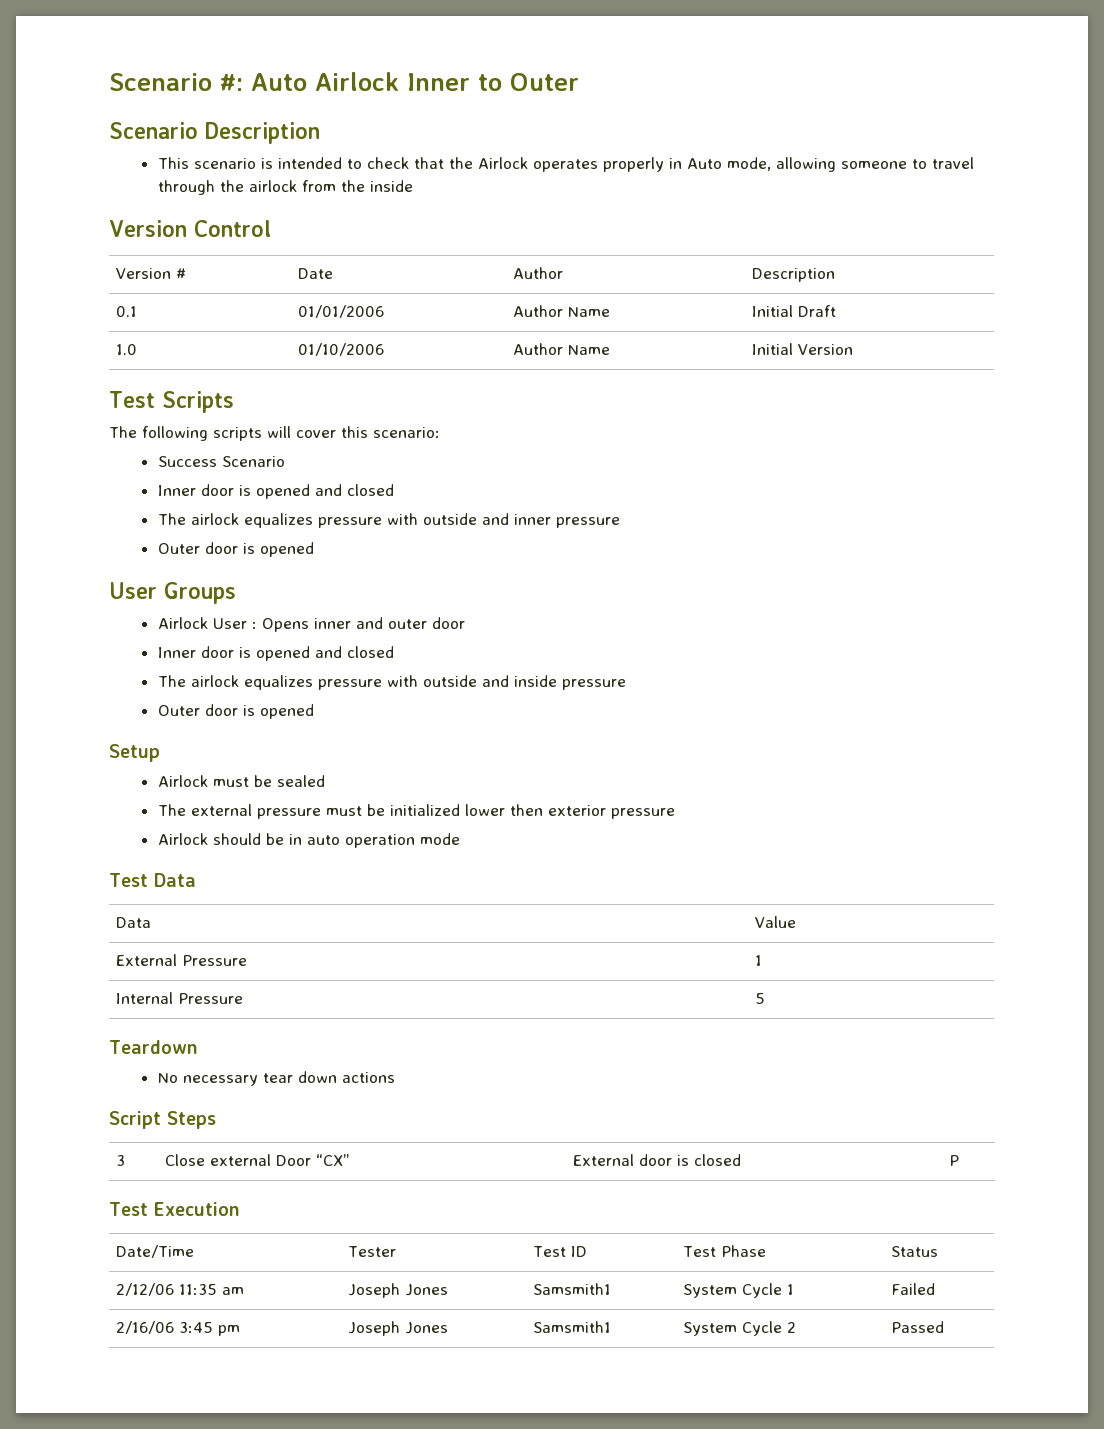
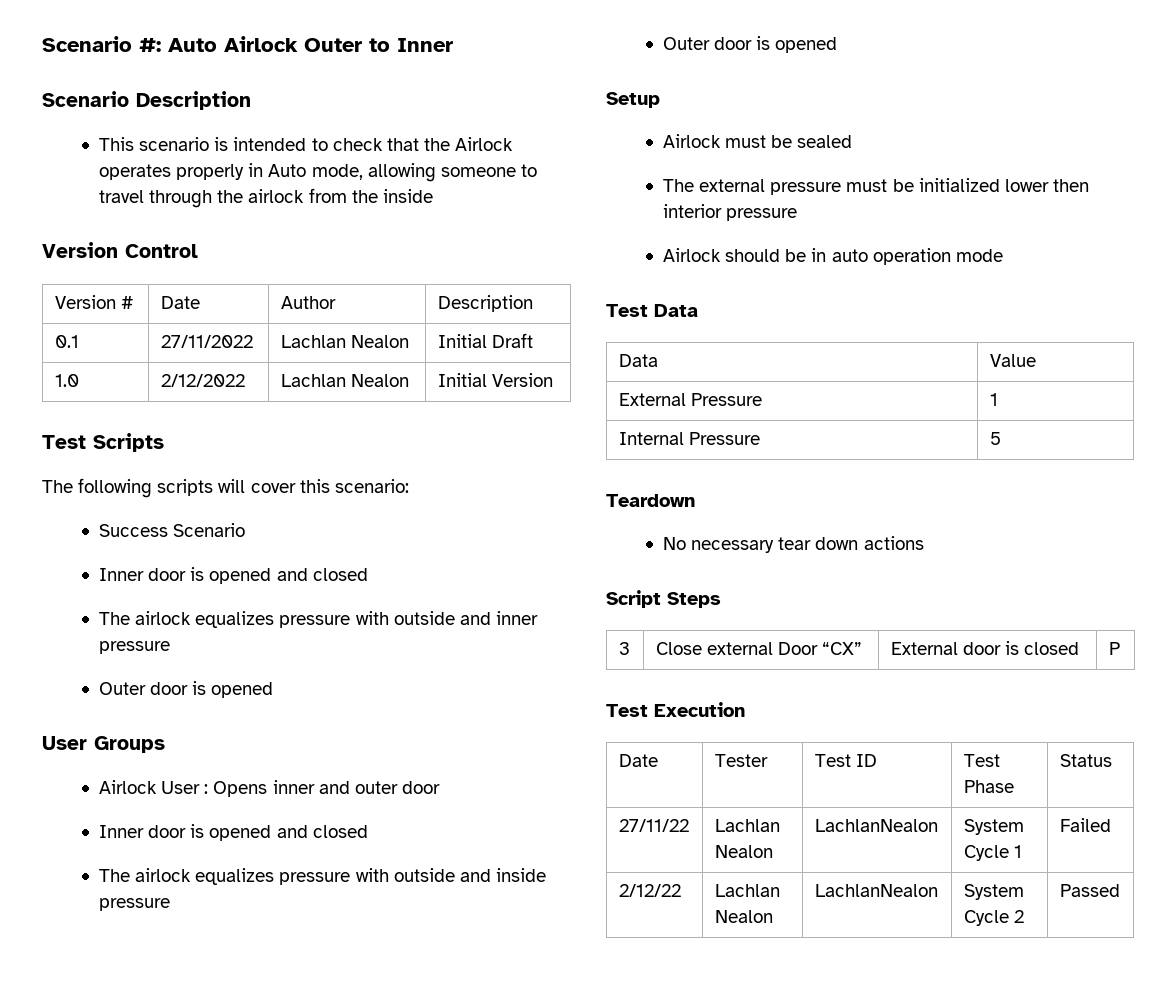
- Scenario #: Auto Airlock Inner to Outer
+ Scenario #: Auto Airlock Outer to Inner
- 0.1 | 01/01/2006 | Author Name | Initial Draft
+ 0.1 | 27/11/2022 | Lachlan Nealon | Initial Draft
- 1.0 | 01/10/2006 | Author Name | Initial Version
+ 1.0 | 2/12/2022 | Lachlan Nealon | Initial Version
- The external pressure must be initialized lower then exterior pressure
+ The external pressure must be initialized lower then interior pressure
- Date/Time | Tester | Test ID | Test Phase | Status
+ Date | Tester | Test ID | Test Phase | Status
- 2/12/06 11:35 am | Joseph Jones | Samsmith1 | System Cycle 1 | Failed
- 2/16/06 3:45 pm | Joseph Jones | Samsmith1 | System Cycle 2 | Passed
+ 27/11/22 | Lachlan Nealon | LachlanNealon | System Cycle 1 | Failed
+ 2/12/22 | Lachlan Nealon | LachlanNealon | System Cycle 2 | Passed

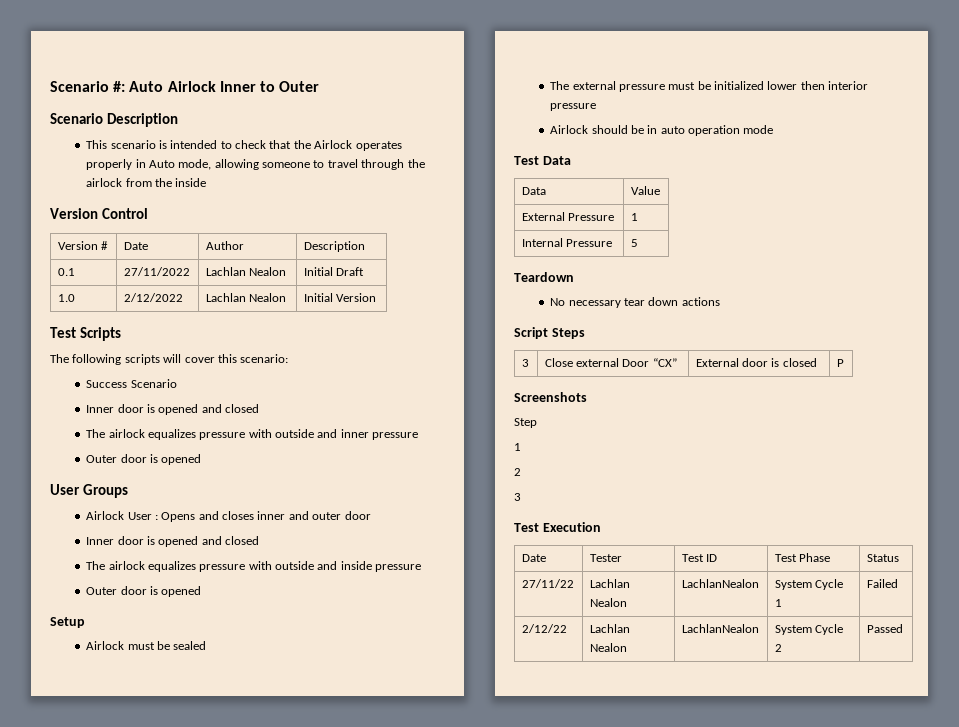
- Scenario #: Auto Airlock Outer to Inner
+ Scenario #: Auto Airlock Inner to Outer
- Airlock User : Opens inner and outer door
+ Airlock User : Opens and closes inner and outer door
+ Screenshots
+ Step
+ 1
+ 2
+ 3

